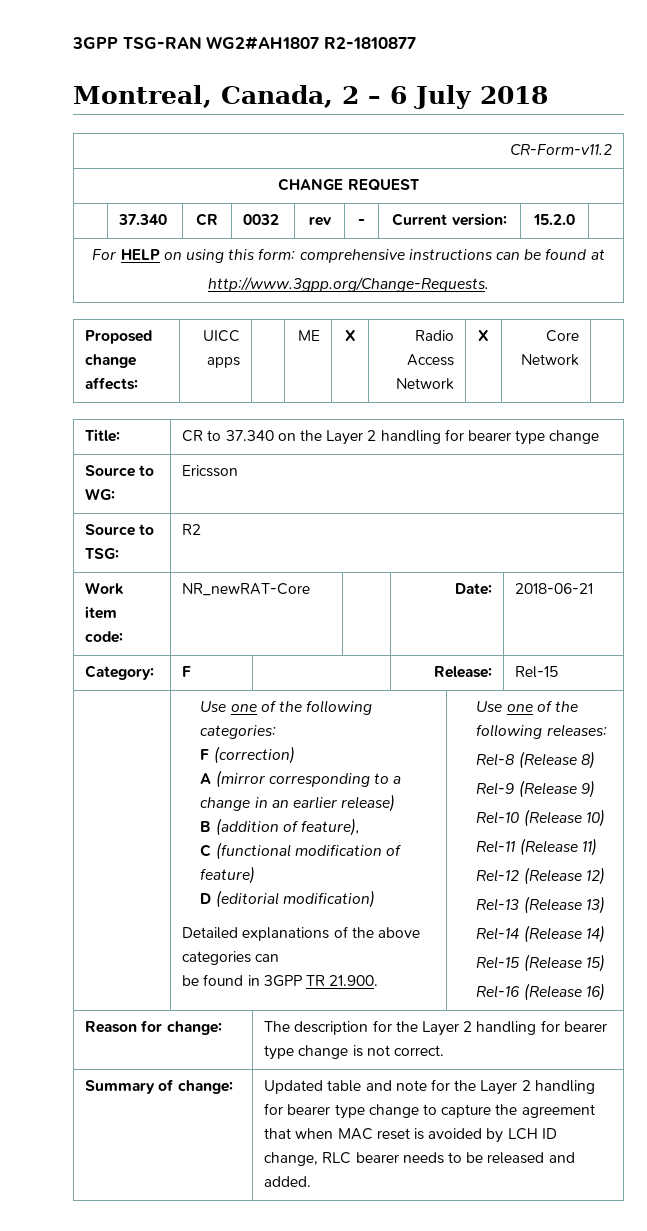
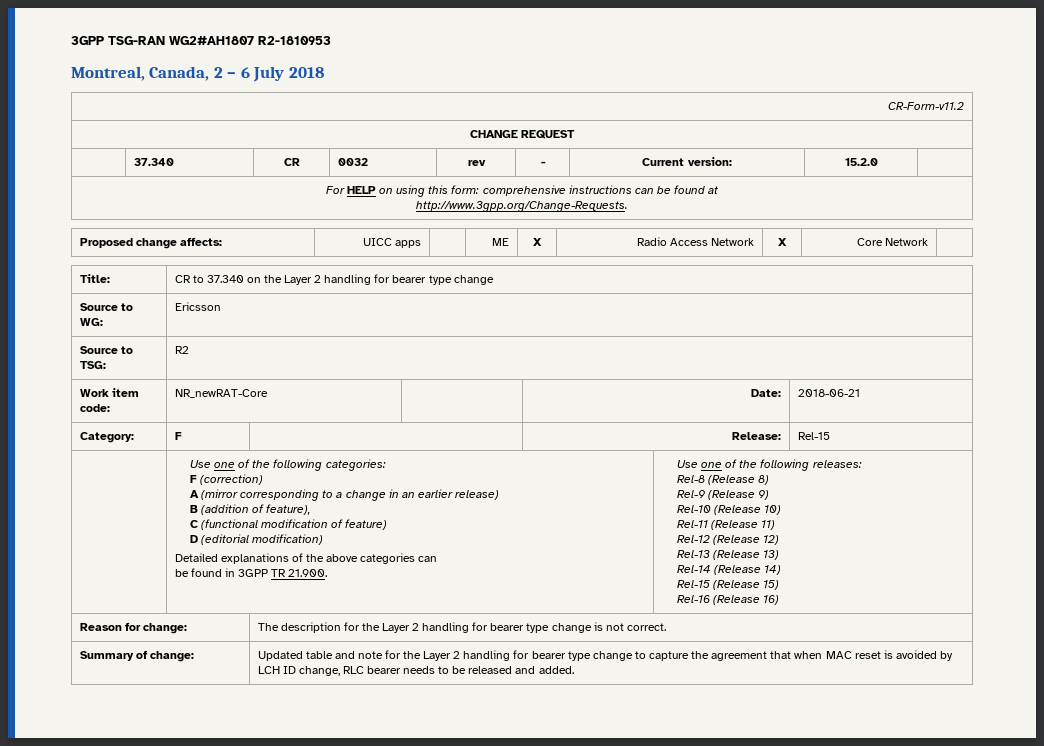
- 3GPP TSG-RAN WG2#AH1807 R2-1810877
+ 3GPP TSG-RAN WG2#AH1807 R2-1810953

